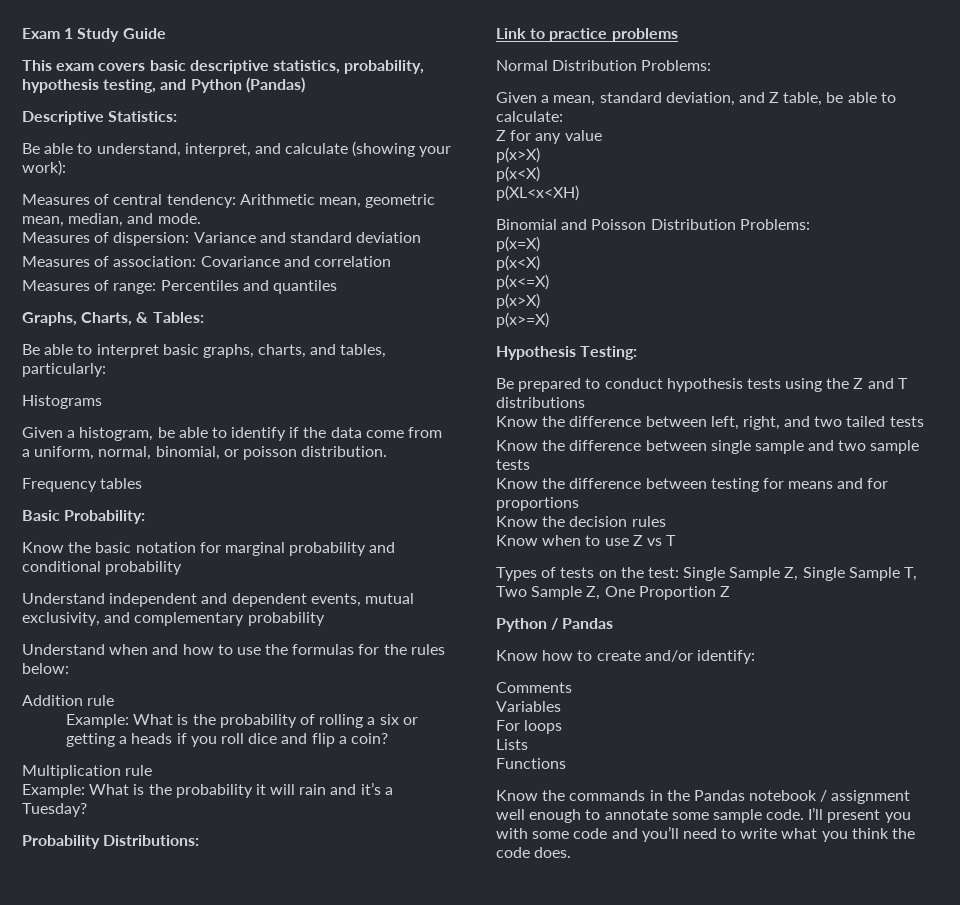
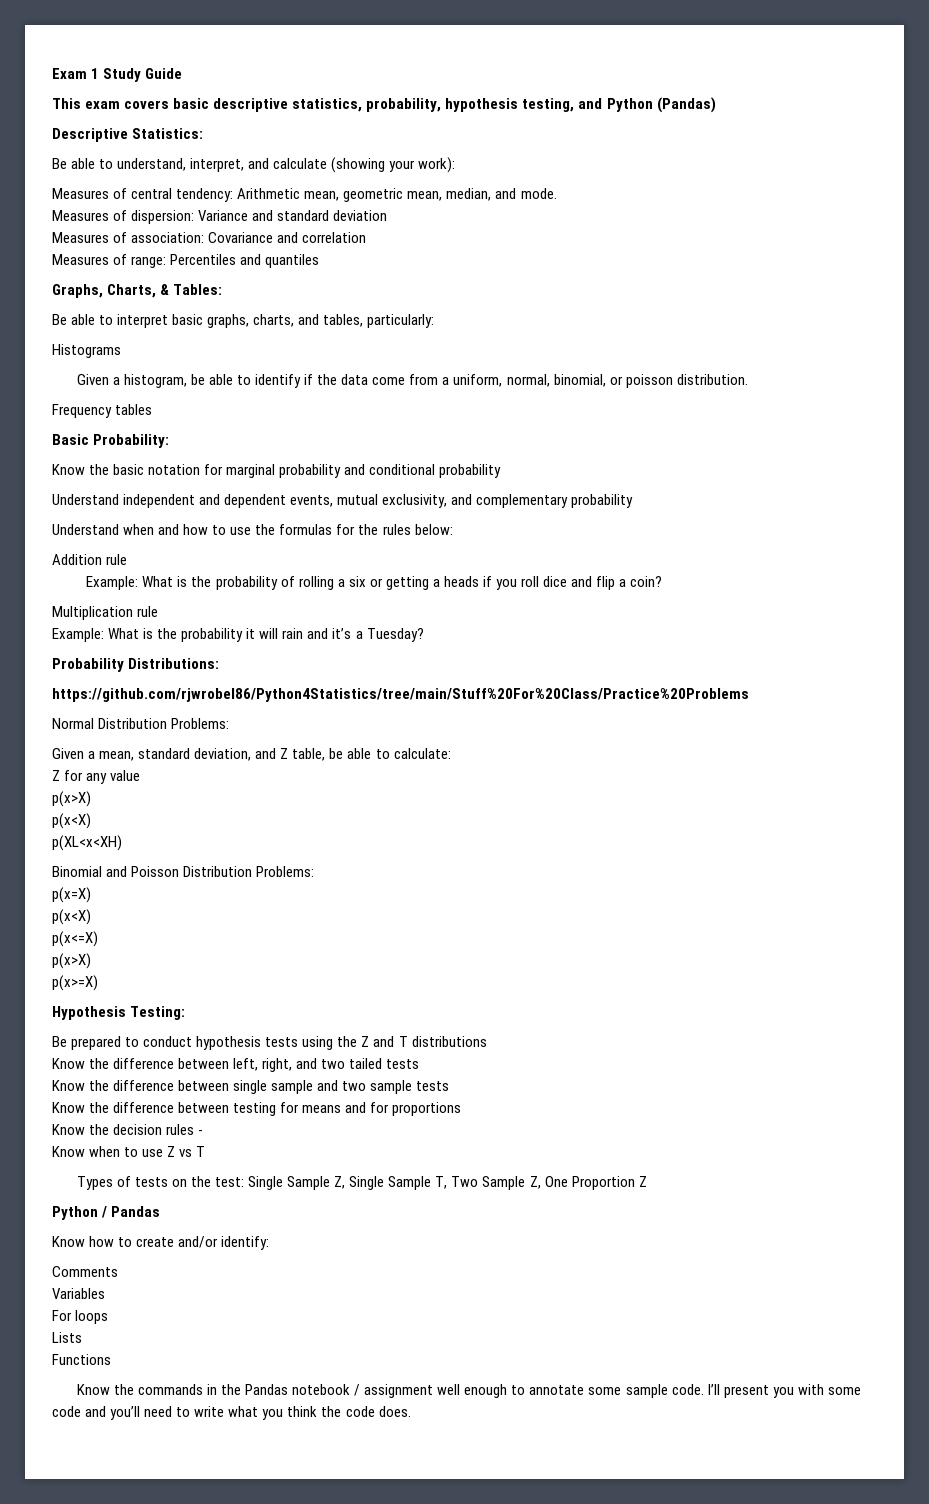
- Link to practice problems
+ https://github.com/rjwrobel86/Python4Statistics/tree/main/Stuff%20For%20Class/Practice%20Problems
- Know the decision rules
+ Know the decision rules -

